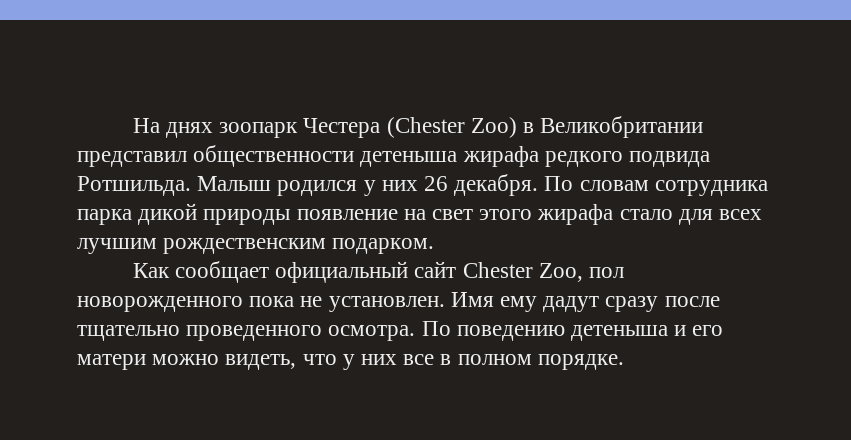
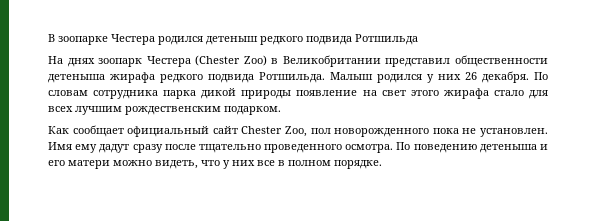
+ В зоопарке Честера родился детеныш редкого подвида Ротшильда

